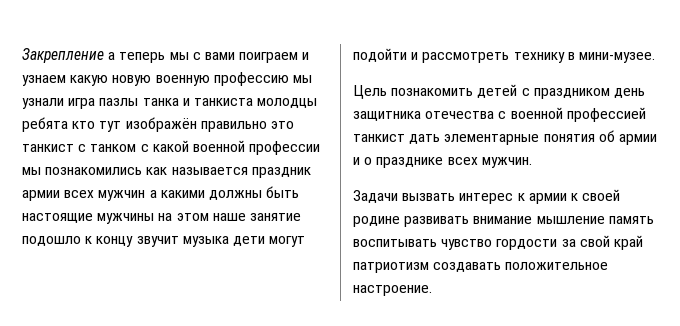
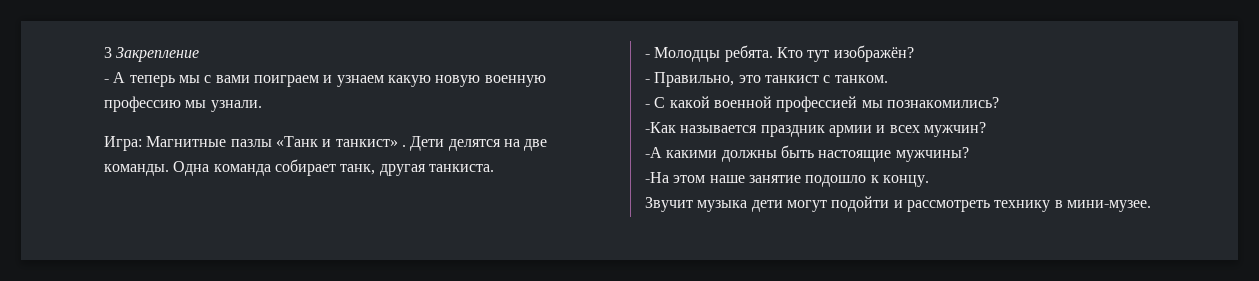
- Закрепление а теперь мы с вами поиграем и узнаем какую новую военную профессию мы узнали игра пазлы танка и танкиста молодцы ребята кто тут изображён правильно это танкист с танком с какой военной профессии мы познакомились как называется праздник армии всех мужчин а какими должны быть настоящие мужчины на этом наше занятие подошло к концу звучит музыка дети могут подойти и рассмотреть технику в мини-музее.
+ 3 Закрепление
+ - А теперь мы с вами поиграем и узнаем какую новую военную профессию мы узнали.
+ Игра: Магнитные пазлы «Танк и танкист» . Дети делятся на две команды. Одна команда собирает танк, другая танкиста.
+ - Молодцы ребята. Кто тут изображён?
+ - Правильно, это танкист с танком.
+ - С какой военной профессией мы познакомились?
+ -Как называется праздник армии и всех мужчин?
+ -А какими должны быть настоящие мужчины?
+ -На этом наше занятие подошло к концу.
+ Звучит музыка дети могут подойти и рассмотреть технику в мини-музее.
- Цель познакомить детей с праздником день защитника отечества с военной профессией танкист дать элементарные понятия об армии и о празднике всех мужчин.
- Задачи вызвать интерес к армии к своей родине развивать внимание мышление память воспитывать чувство гордости за свой край патриотизм создавать положительное настроение.

